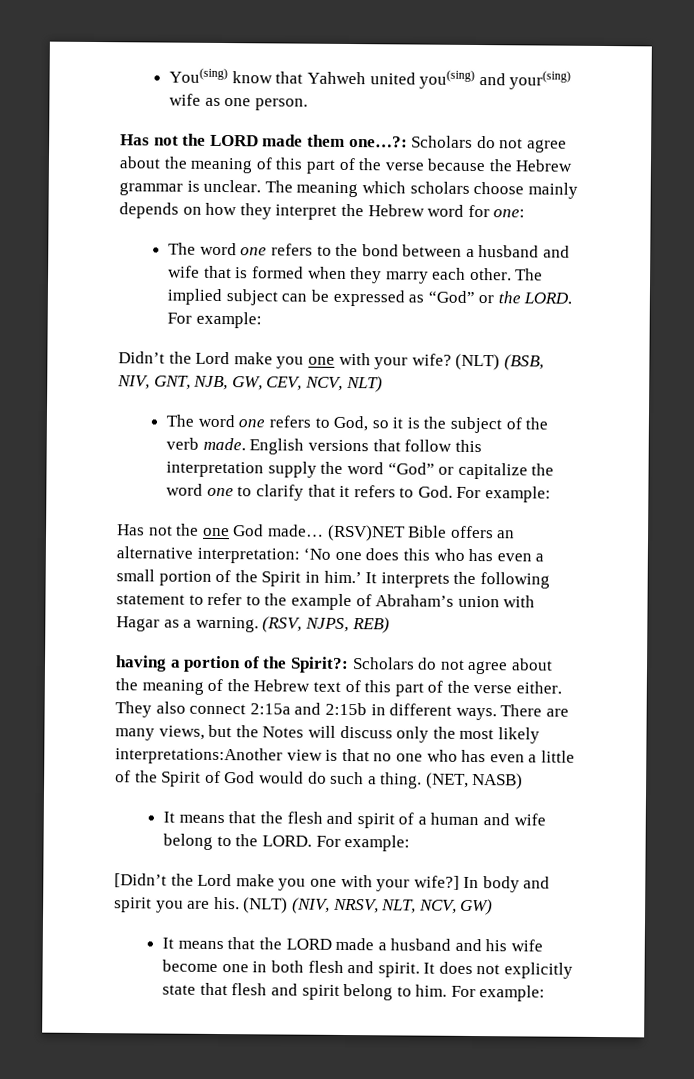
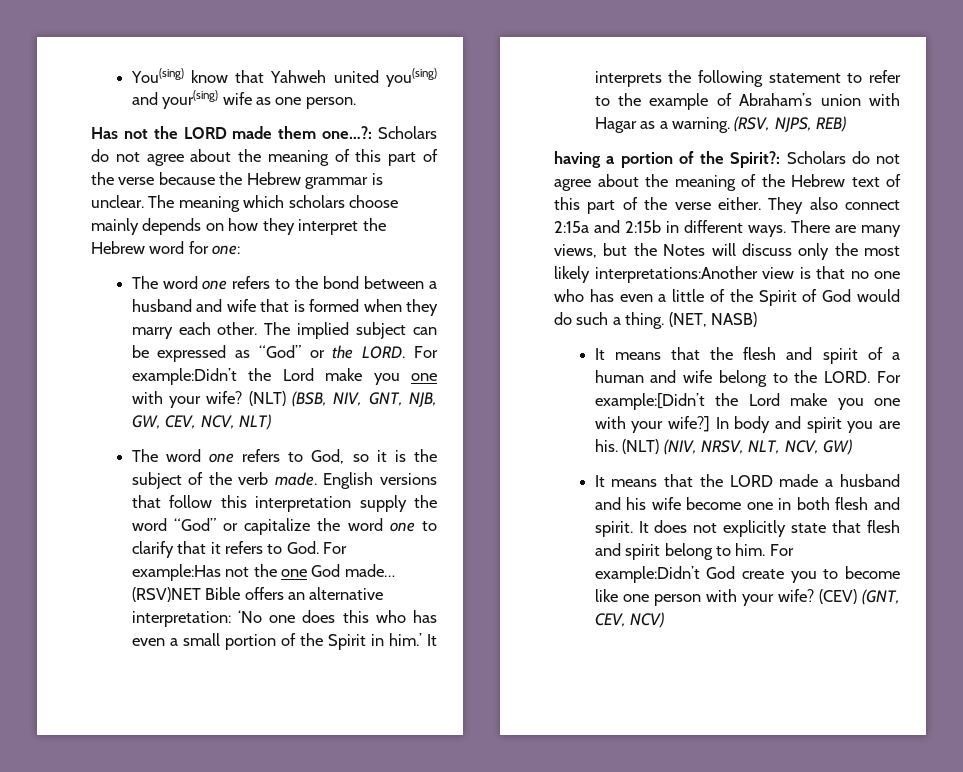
- The implied subject can be expressed as “God” or the LORD. For example:
- Didn’t the Lord make you one with your wife?
+ The implied subject can be expressed as “God” or the LORD. For example:Didn’t the Lord make you one with your wife?
- English versions that follow this interpretation supply the word “God” or capitalize the word one to clarify that it refers to God. For example:
- Has not the one God made…
+ English versions that follow this interpretation supply the word “God” or capitalize the word one to clarify that it refers to God. For example:Has not the one God made…
- It means that the flesh and spirit of a human and wife belong to the LORD. For example:
- [Didn’t the Lord make you one with your wife?]
+ It means that the flesh and spirit of a human and wife belong to the LORD. For example:[Didn’t the Lord make you one with your wife?]
- It does not explicitly state that flesh and spirit belong to him. For example:
+ It does not explicitly state that flesh and spirit belong to him. For example:Didn’t God create you to become like one person with your wife? (CEV) (GNT, CEV, NCV)

